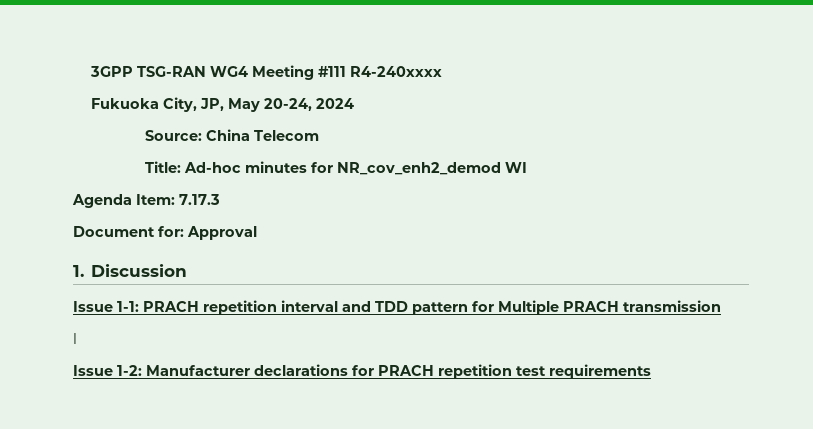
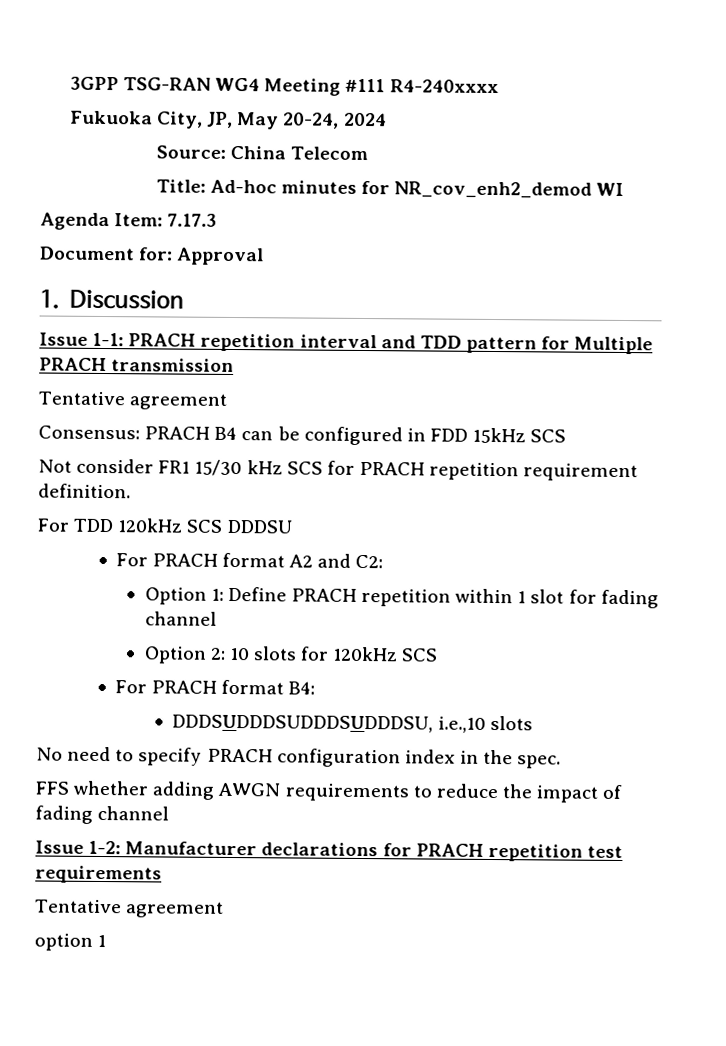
  Issue 1-1: PRACH repetition interval and TDD pattern for Multiple PRACH transmission
- l
+ Tentative agreement
+ Consensus: PRACH B4 can be configured in FDD 15kHz SCS
+ Not consider FR1 15/30 kHz SCS for PRACH repetition requirement definition.
+ For TDD 120kHz SCS DDDSU
+ For PRACH format A2 and C2:
+ Option 1: Define PRACH repetition within 1 slot for fading channel
+ Option 2: 10 slots for 120kHz SCS
+ For PRACH format B4:
+ DDDSUDDDSUDDDSUDDDSU, i.e.,10 slots
+ No need to specify PRACH configuration index in the spec.
+ FFS whether adding AWGN requirements to reduce the impact of fading channel
  Issue 1-2: Manufacturer declarations for PRACH repetition test requirements
+ Tentative agreement
+ option 1

